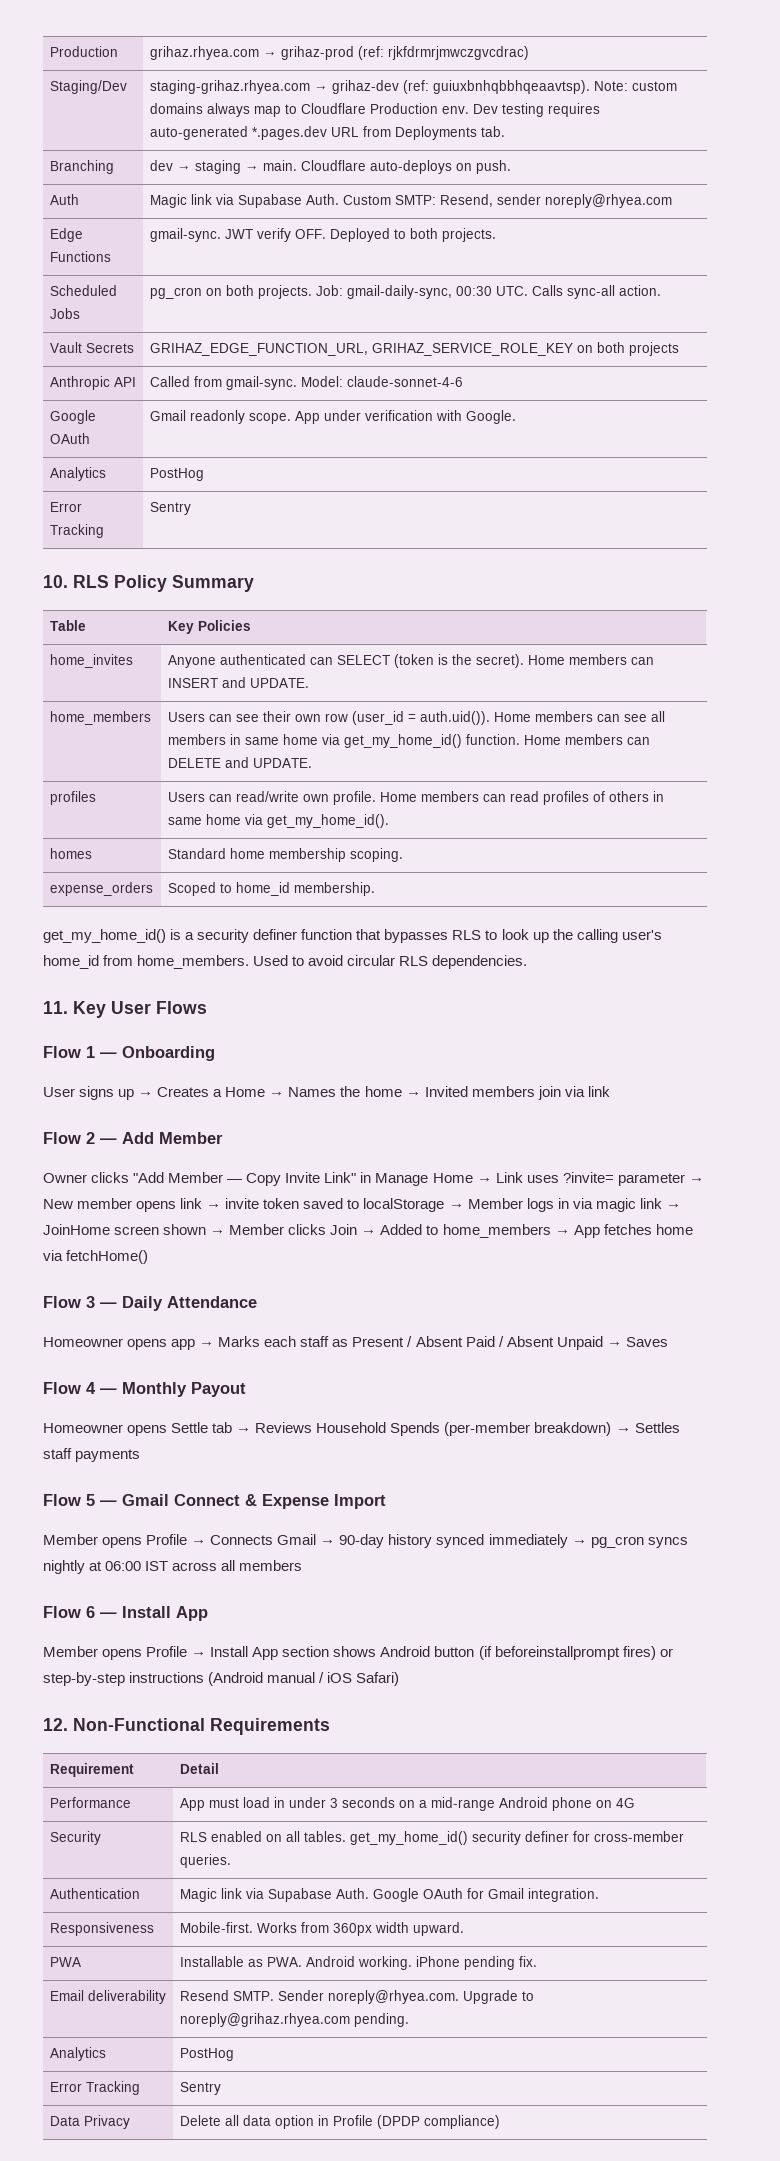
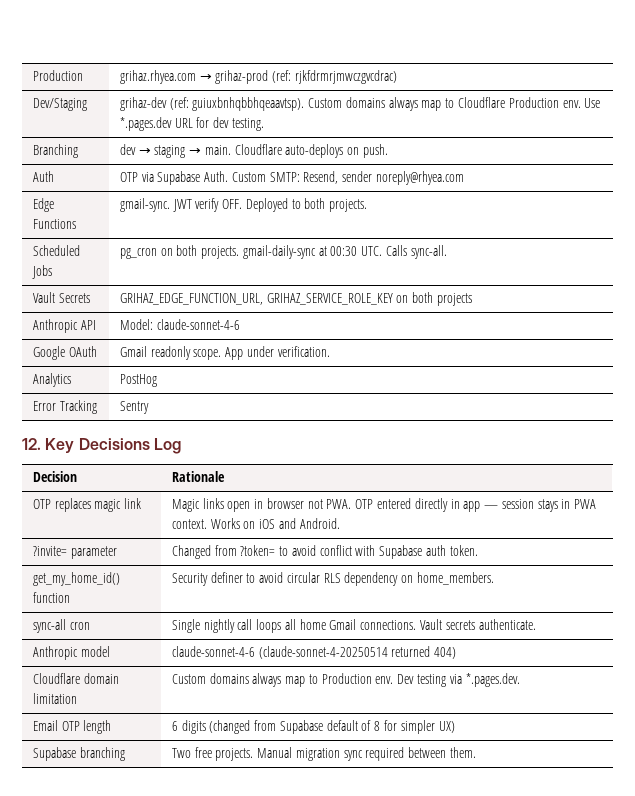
- Staging/Dev | staging-grihaz.rhyea.com → grihaz-dev (ref: guiuxbnhqbbhqeaavtsp). Note: custom domains always map to Cloudflare Production env. Dev testing requires auto-generated *.pages.dev URL from Deployments tab.
+ Dev/Staging | grihaz-dev (ref: guiuxbnhqbbhqeaavtsp). Custom domains always map to Cloudflare Production env. Use *.pages.dev URL for dev testing.
- Auth | Magic link via Supabase Auth. Custom SMTP: Resend, sender noreply@rhyea.com
+ Auth | OTP via Supabase Auth. Custom SMTP: Resend, sender noreply@rhyea.com
- Scheduled Jobs | pg_cron on both projects. Job: gmail-daily-sync, 00:30 UTC. Calls sync-all action.
+ Scheduled Jobs | pg_cron on both projects. gmail-daily-sync at 00:30 UTC. Calls sync-all.
- Anthropic API | Called from gmail-sync. Model: claude-sonnet-4-6
+ Anthropic API | Model: claude-sonnet-4-6
- Google OAuth | Gmail readonly scope. App under verification with Google.
+ Google OAuth | Gmail readonly scope. App under verification.
  Analytics | PostHog
  Error Tracking | Sentry
- 10. RLS Policy Summary
- Table | Key Policies
- home_invites | Anyone authenticated can SELECT (token is the secret). Home members can INSERT and UPDATE.
- home_members | Users can see their own row (user_id = auth.uid()). Home members can see all members in same home via get_my_home_id() function. Home members can DELETE and UPDATE.
- profiles | Users can read/write own profile. Home members can read profiles of others in same home via get_my_home_id().
- homes | Standard home membership scoping.
- expense_orders | Scoped to home_id membership.
- get_my_home_id() is a security definer function that bypasses RLS to look up the calling user's home_id from home_members. Used to avoid circular RLS dependencies.
- 11. Key User Flows
- Flow 1 — Onboarding
- User signs up → Creates a Home → Names the home → Invited members join via link
- Flow 2 — Add Member
- Owner clicks "Add Member — Copy Invite Link" in Manage Home → Link uses ?invite= parameter → New member opens link → invite token saved to localStorage → Member logs in via magic link → JoinHome screen shown → Member clicks Join → Added to home_members → App fetches home via fetchHome()
- Flow 3 — Daily Attendance
- Homeowner opens app → Marks each staff as Present / Absent Paid / Absent Unpaid → Saves
- Flow 4 — Monthly Payout
- Homeowner opens Settle tab → Reviews Household Spends (per-member breakdown) → Settles staff payments
- Flow 5 — Gmail Connect & Expense Import
- Member opens Profile → Connects Gmail → 90-day history synced immediately → pg_cron syncs nightly at 06:00 IST across all members
- Flow 6 — Install App
- Member opens Profile → Install App section shows Android button (if beforeinstallprompt fires) or step-by-step instructions (Android manual / iOS Safari)
- 12. Non-Functional Requirements
- Requirement | Detail
- Performance | App must load in under 3 seconds on a mid-range Android phone on 4G
- Security | RLS enabled on all tables. get_my_home_id() security definer for cross-member queries.
- Authentication | Magic link via Supabase Auth. Google OAuth for Gmail integration.
- Responsiveness | Mobile-first. Works from 360px width upward.
- PWA | Installable as PWA. Android working. iPhone pending fix.
- Email deliverability | Resend SMTP. Sender noreply@rhyea.com. Upgrade to noreply@grihaz.rhyea.com pending.
- Analytics | PostHog
- Error Tracking | Sentry
- Data Privacy | Delete all data option in Profile (DPDP compliance)
+ 12. Key Decisions Log
+ Decision | Rationale
+ OTP replaces magic link | Magic links open in browser not PWA. OTP entered directly in app — session stays in PWA context. Works on iOS and Android.
+ ?invite= parameter | Changed from ?token= to avoid conflict with Supabase auth token.
+ get_my_home_id() function | Security definer to avoid circular RLS dependency on home_members.
+ sync-all cron | Single nightly call loops all home Gmail connections. Vault secrets authenticate.
+ Anthropic model | claude-sonnet-4-6 (claude-sonnet-4-20250514 returned 404)
+ Cloudflare domain limitation | Custom domains always map to Production env. Dev testing via *.pages.dev.
+ Email OTP length | 6 digits (changed from Supabase default of 8 for simpler UX)
+ Supabase branching | Two free projects. Manual migration sync required between them.

